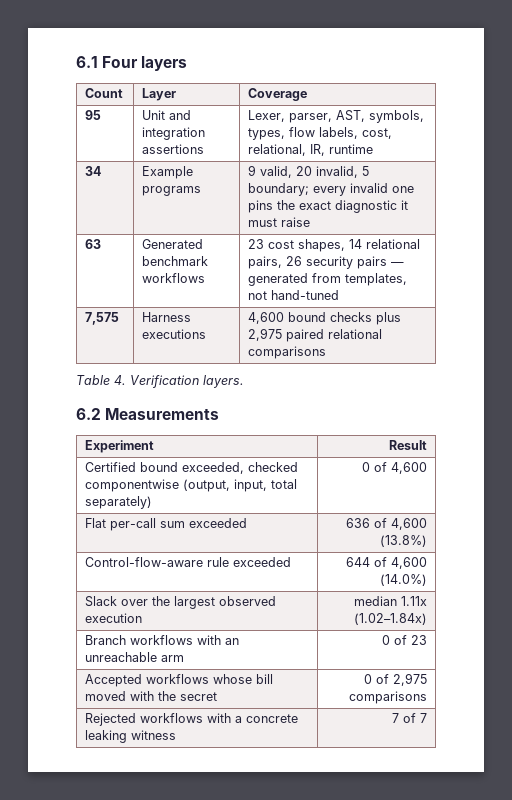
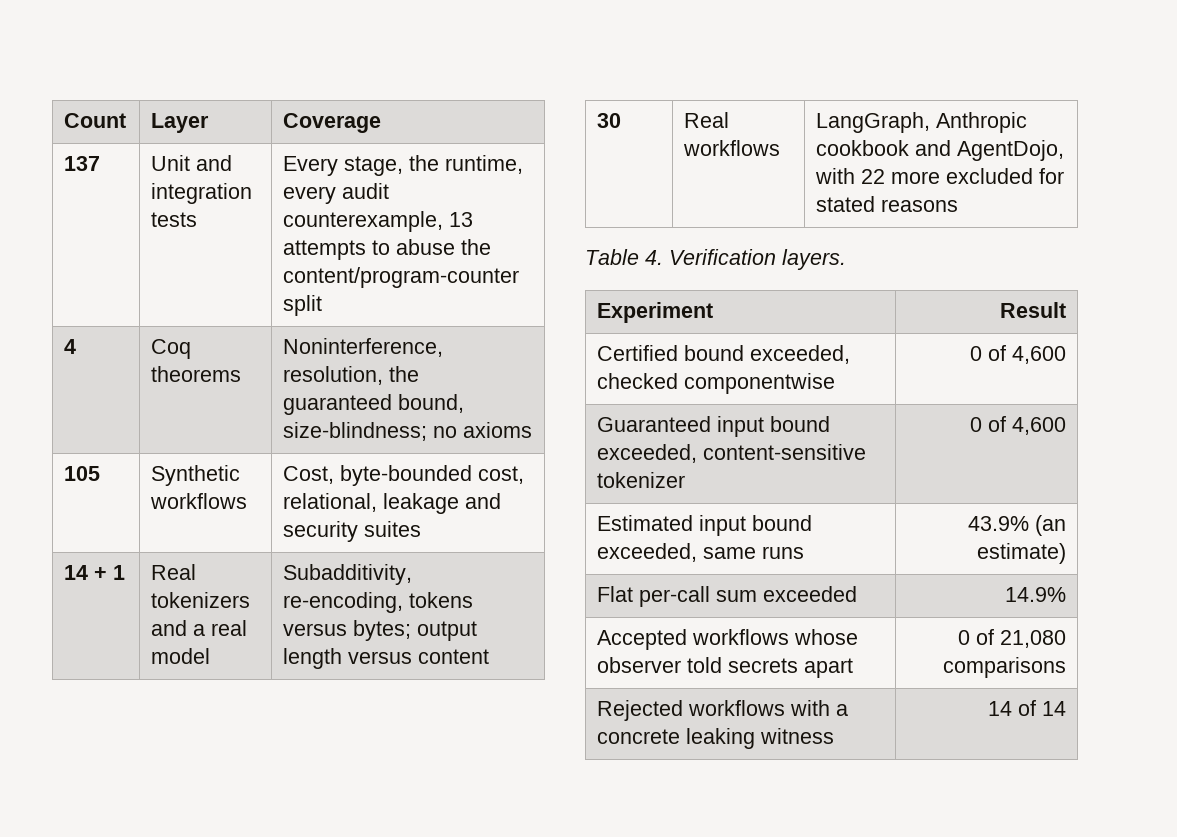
- 6.1 Four layers
- 95 | Unit and integration assertions | Lexer, parser, AST, symbols, types, flow labels, cost, relational, IR, runtime
- 34 | Example programs | 9 valid, 20 invalid, 5 boundary; every invalid one pins the exact diagnostic it must raise
- 63 | Generated benchmark workflows | 23 cost shapes, 14 relational pairs, 26 security pairs — generated from templates, not hand-tuned
- 7,575 | Harness executions | 4,600 bound checks plus 2,975 paired relational comparisons
+ 137 | Unit and integration tests | Every stage, the runtime, every audit counterexample, 13 attempts to abuse the content/program-counter split
+ 4 | Coq theorems | Noninterference, resolution, the guaranteed bound, size-blindness; no axioms
+ 105 | Synthetic workflows | Cost, byte-bounded cost, relational, leakage and security suites
+ 14 + 1 | Real tokenizers and a real model | Subadditivity, re-encoding, tokens versus bytes; output length versus content
+ 30 | Real workflows | LangGraph, Anthropic cookbook and AgentDojo, with 22 more excluded for stated reasons
- 6.2 Measurements
- Certified bound exceeded, checked componentwise (output, input, total separately) | 0 of 4,600
- Flat per-call sum exceeded | 636 of 4,600 (13.8%)
- Control-flow-aware rule exceeded | 644 of 4,600 (14.0%)
- Slack over the largest observed execution | median 1.11x (1.02–1.84x)
- Branch workflows with an unreachable arm | 0 of 23
- Accepted workflows whose bill moved with the secret | 0 of 2,975 comparisons
+ Certified bound exceeded, checked componentwise | 0 of 4,600
+ Guaranteed input bound exceeded, content-sensitive tokenizer | 0 of 4,600
+ Estimated input bound exceeded, same runs | 43.9% (an estimate)
+ Flat per-call sum exceeded | 14.9%
+ Accepted workflows whose observer told secrets apart | 0 of 21,080 comparisons
- Rejected workflows with a concrete leaking witness | 7 of 7
+ Rejected workflows with a concrete leaking witness | 14 of 14

